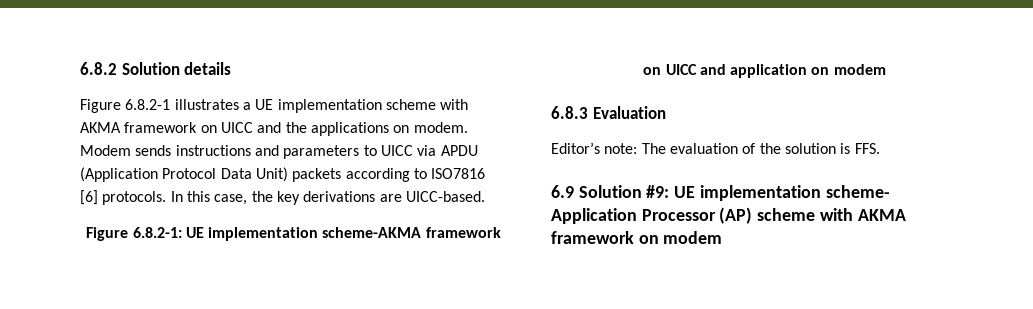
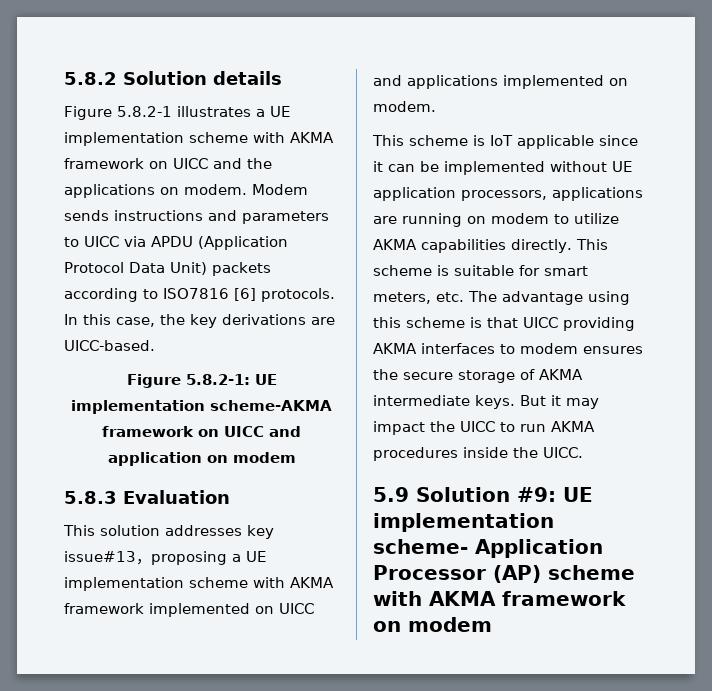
- 6.8.2 Solution details
+ 5.8.2 Solution details
- Figure 6.8.2-1 illustrates a UE implementation scheme with AKMA framework on UICC and the applications on modem.
+ Figure 5.8.2-1 illustrates a UE implementation scheme with AKMA framework on UICC and the applications on modem.
- Figure 6.8.2-1: UE implementation scheme-AKMA framework on UICC and application on modem
+ Figure 5.8.2-1: UE implementation scheme-AKMA framework on UICC and application on modem
- 6.8.3 Evaluation
+ 5.8.3 Evaluation
- Editor’s note: The evaluation of the solution is FFS.
- 6.9 Solution #9: UE implementation scheme- Application Processor (AP) scheme with AKMA framework on modem
+ This solution addresses key issue#13，proposing a UE implementation scheme with AKMA framework implemented on UICC and applications implemented on modem.
+ This scheme is IoT applicable since it can be implemented without UE application processors, applications are running on modem to utilize AKMA capabilities directly. This scheme is suitable for smart meters, etc. The advantage using this scheme is that UICC providing AKMA interfaces to modem ensures the secure storage of AKMA intermediate keys. But it may impact the UICC to run AKMA procedures inside the UICC.
+ 5.9 Solution #9: UE implementation scheme- Application Processor (AP) scheme with AKMA framework on modem

